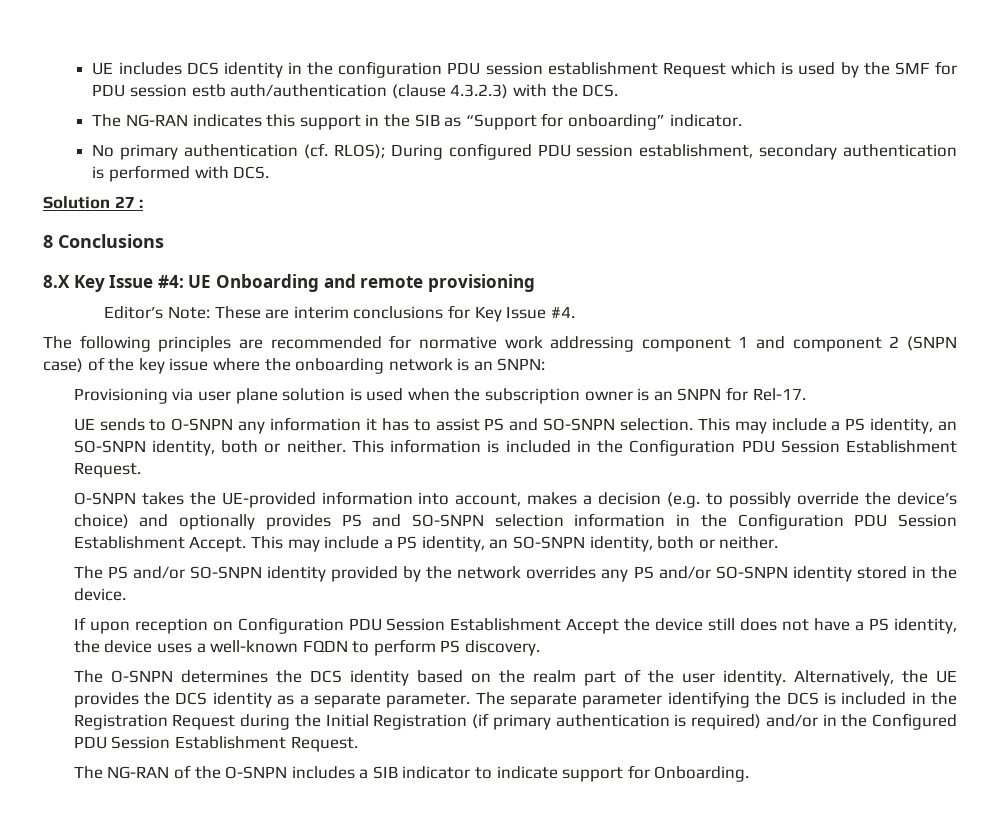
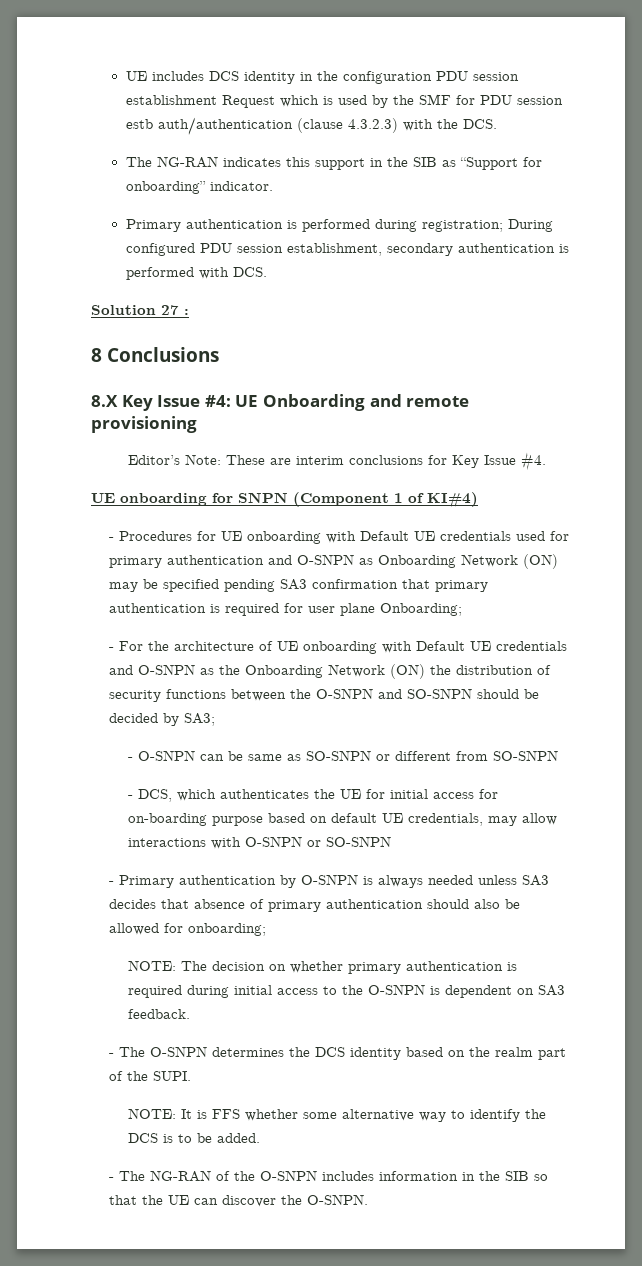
- No primary authentication (cf. RLOS); During configured PDU session establishment, secondary authentication is performed with DCS.
+ Primary authentication is performed during registration; During configured PDU session establishment, secondary authentication is performed with DCS.
- The following principles are recommended for normative work addressing component 1 and component 2 (SNPN case) of the key issue where the onboarding network is an SNPN:
- Provisioning via user plane solution is used when the subscription owner is an SNPN for Rel-17.
- UE sends to O-SNPN any information it has to assist PS and SO-SNPN selection. This may include a PS identity, an SO-SNPN identity, both or neither. This information is included in the Configuration PDU Session Establishment Request.
- O-SNPN takes the UE-provided information into account, makes a decision (e.g. to possibly override the device’s choice) and optionally provides PS and SO-SNPN selection information in the Configuration PDU Session Establishment Accept. This may include a PS identity, an SO-SNPN identity, both or neither.
- The PS and/or SO-SNPN identity provided by the network overrides any PS and/or SO-SNPN identity stored in the device.
- If upon reception on Configuration PDU Session Establishment Accept the device still does not have a PS identity, the device uses a well-known FQDN to perform PS discovery.
- The O-SNPN determines the DCS identity based on the realm part of the user identity. Alternatively, the UE provides the DCS identity as a separate parameter. The separate parameter identifying the DCS is included in the Registration Request during the Initial Registration (if primary authentication is required) and/or in the Configured PDU Session Establishment Request.
- The NG-RAN of the O-SNPN includes a SIB indicator to indicate support for Onboarding.
+ UE onboarding for SNPN (Component 1 of KI#4)
+ - Procedures for UE onboarding with Default UE credentials used for primary authentication and O-SNPN as Onboarding Network (ON) may be specified pending SA3 confirmation that primary authentication is required for user plane Onboarding;
+ - For the architecture of UE onboarding with Default UE credentials and O-SNPN as the Onboarding Network (ON) the distribution of security functions between the O-SNPN and SO-SNPN should be decided by SA3;
+ - O-SNPN can be same as SO-SNPN or different from SO-SNPN
+ - DCS, which authenticates the UE for initial access for on-boarding purpose based on default UE credentials, may allow interactions with O-SNPN or SO-SNPN
+ - Primary authentication by O-SNPN is always needed unless SA3 decides that absence of primary authentication should also be allowed for onboarding;
+ NOTE: The decision on whether primary authentication is required during initial access to the O-SNPN is dependent on SA3 feedback.
+ - The O-SNPN determines the DCS identity based on the realm part of the SUPI.
+ NOTE: It is FFS whether some alternative way to identify the DCS is to be added.
+ - The NG-RAN of the O-SNPN includes information in the SIB so that the UE can discover the O-SNPN.

